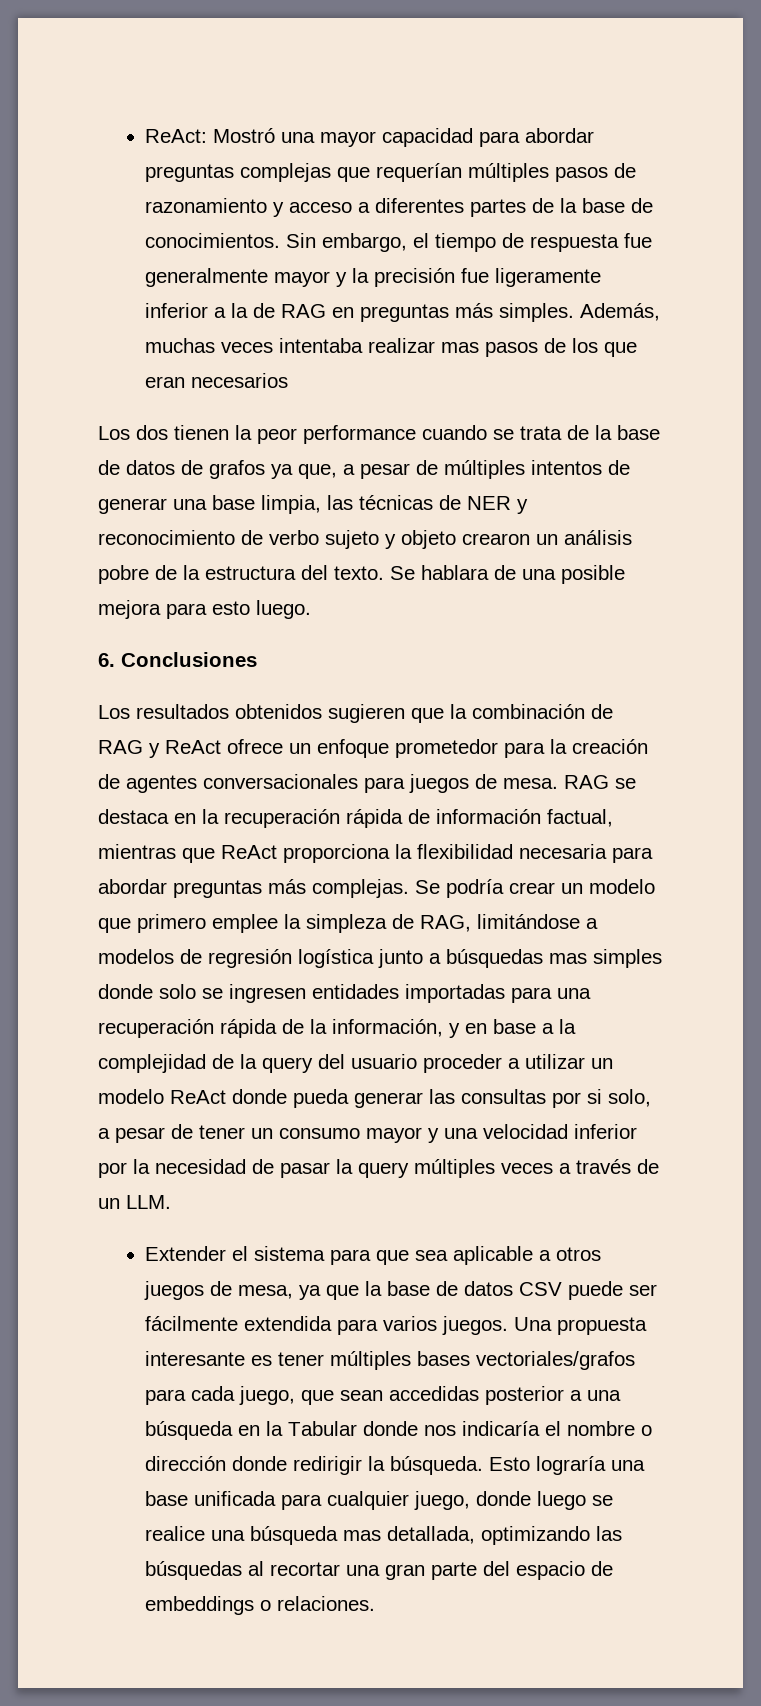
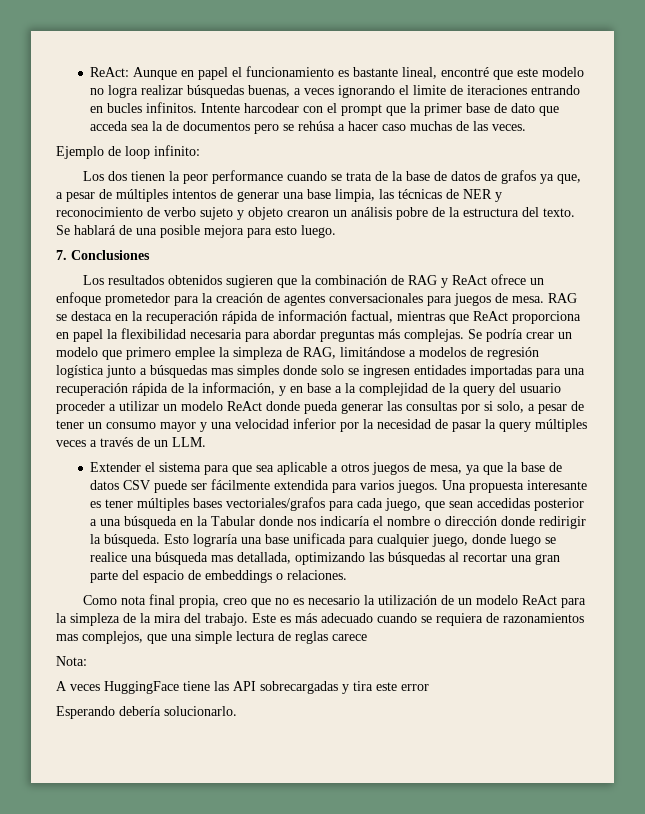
- ReAct: Mostró una mayor capacidad para abordar preguntas complejas que requerían múltiples pasos de razonamiento y acceso a diferentes partes de la base de conocimientos. Sin embargo, el tiempo de respuesta fue generalmente mayor y la precisión fue ligeramente inferior a la de RAG en preguntas más simples. Además, muchas veces intentaba realizar mas pasos de los que eran necesarios
+ ReAct: Aunque en papel el funcionamiento es bastante lineal, encontré que este modelo no logra realizar búsquedas buenas, a veces ignorando el limite de iteraciones entrando en bucles infinitos. Intente harcodear con el prompt que la primer base de dato que acceda sea la de documentos pero se rehúsa a hacer caso muchas de las veces.
+ Ejemplo de loop infinito:
- Se hablara de una posible mejora para esto luego.
+ Se hablará de una posible mejora para esto luego.
- 6. Conclusiones
+ 7. Conclusiones
- RAG se destaca en la recuperación rápida de información factual, mientras que ReAct proporciona la flexibilidad necesaria para abordar preguntas más complejas.
+ RAG se destaca en la recuperación rápida de información factual, mientras que ReAct proporciona en papel la flexibilidad necesaria para abordar preguntas más complejas.
+ Como nota final propia, creo que no es necesario la utilización de un modelo ReAct para la simpleza de la mira del trabajo. Este es más adecuado cuando se requiera de razonamientos mas complejos, que una simple lectura de reglas carece
+ Nota:
+ A veces HuggingFace tiene las API sobrecargadas y tira este error
+ Esperando debería solucionarlo.

